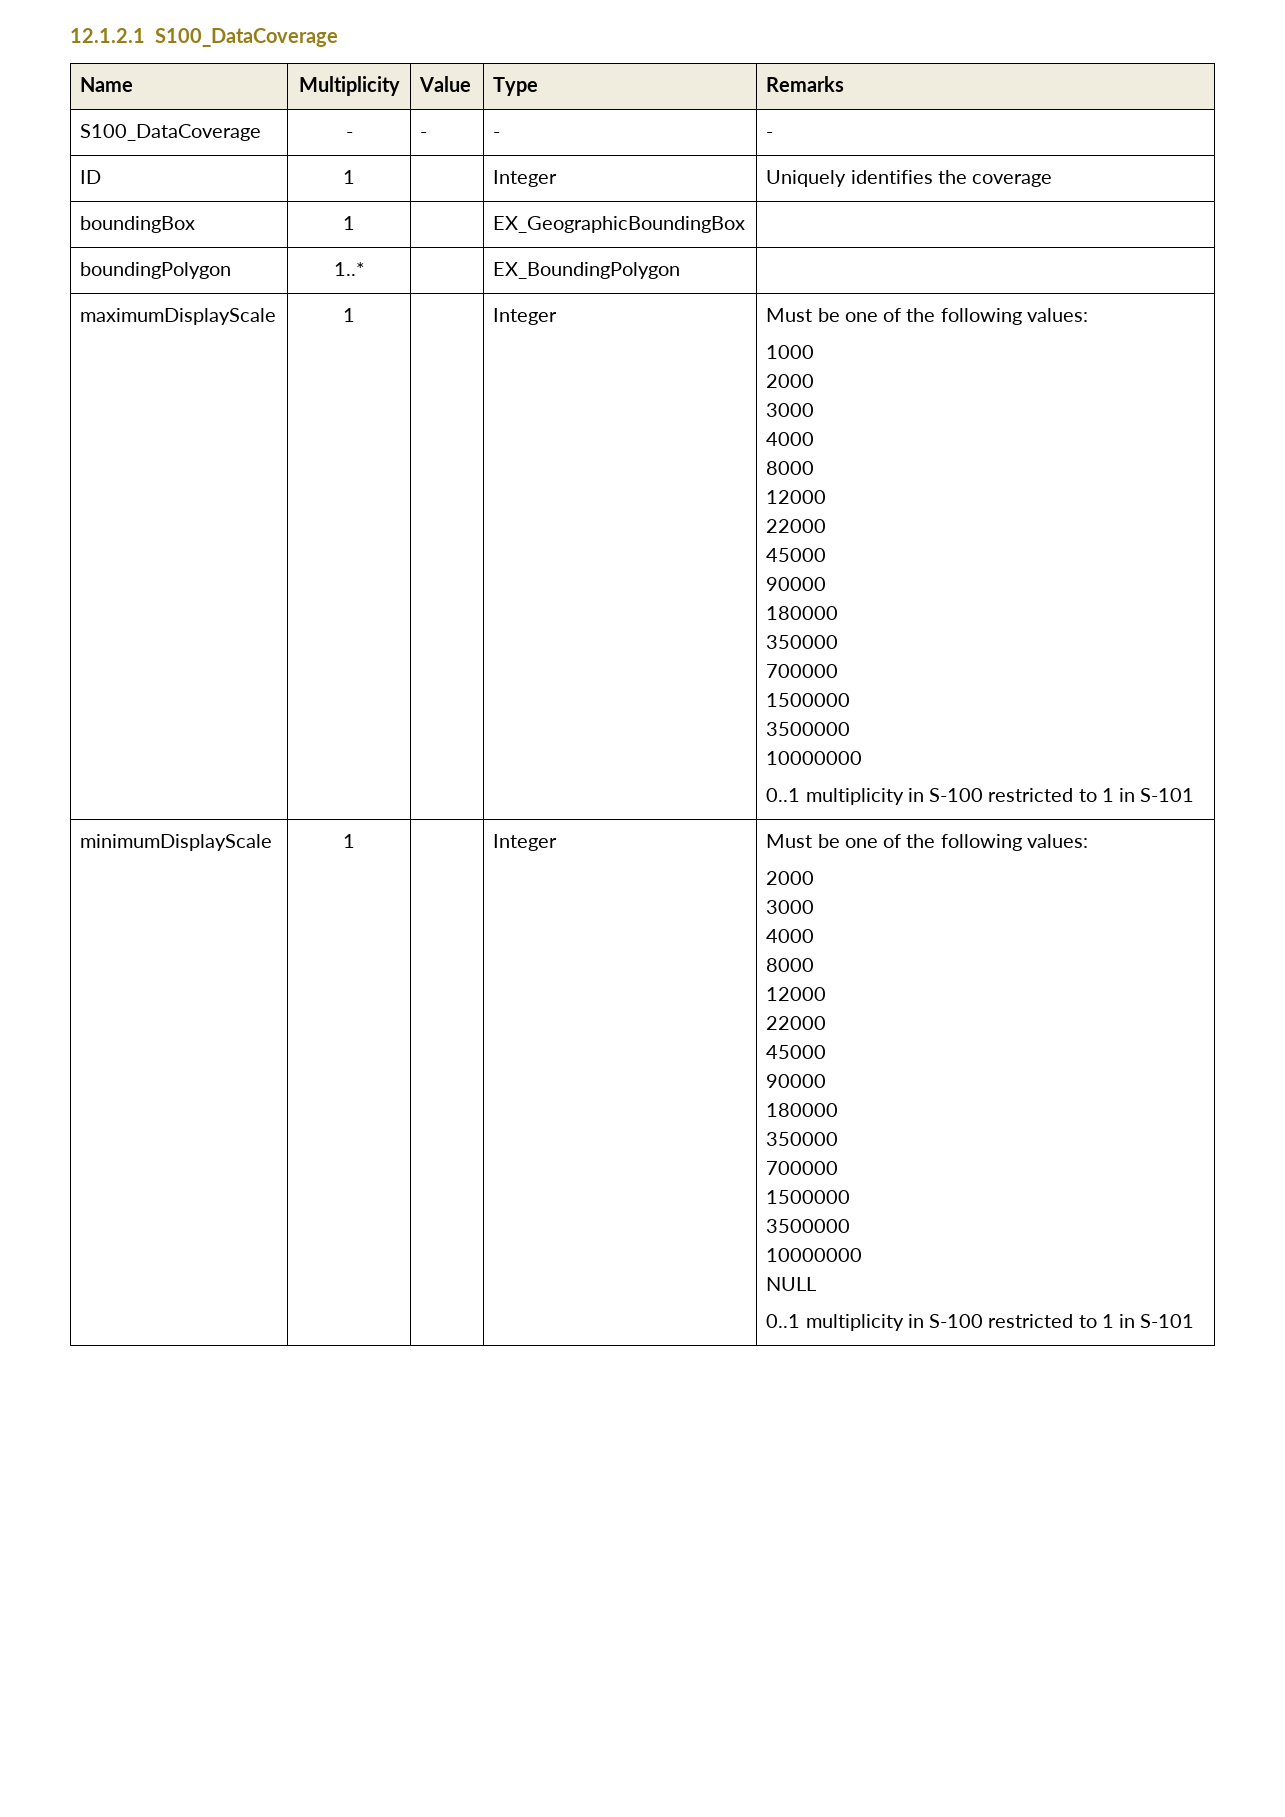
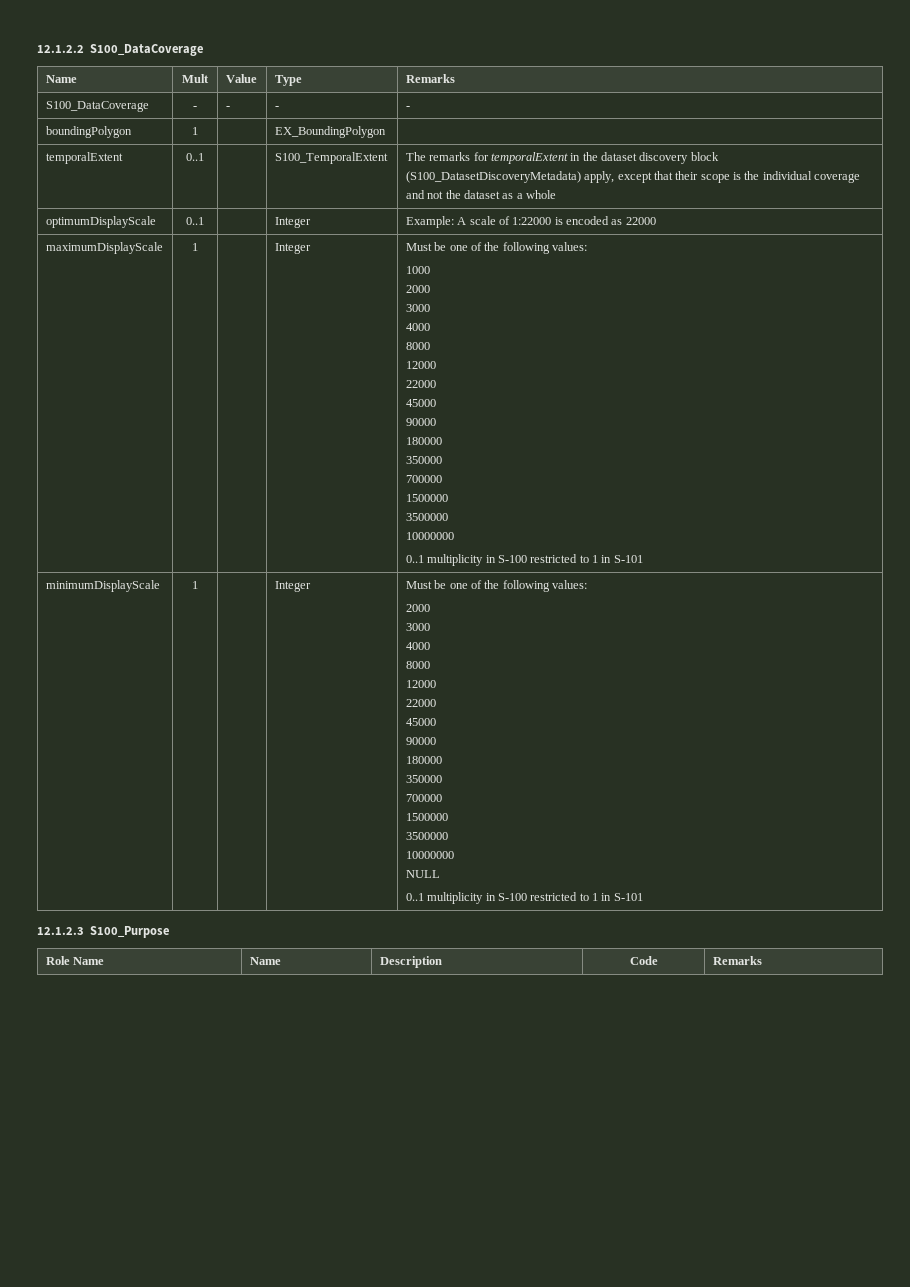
- 12.1.2.1 S100_DataCoverage
+ 12.1.2.2 S100_DataCoverage
- Name | Multiplicity | Value | Type | Remarks
+ Name | Mult | Value | Type | Remarks
- ID | 1 | | Integer | Uniquely identifies the coverage
- boundingBox | 1 | | EX_GeographicBoundingBox |
- boundingPolygon | 1..* | | EX_BoundingPolygon |
+ boundingPolygon | 1 | | EX_BoundingPolygon |
+ temporalExtent | 0..1 | | S100_TemporalExtent | The remarks for temporalExtent in the dataset discovery block (S100_DatasetDiscoveryMetadata) apply, except that their scope is the individual coverage and not the dataset as a whole
+ optimumDisplayScale | 0..1 | | Integer | Example: A scale of 1:22000 is encoded as 22000
+ 12.1.2.3 S100_Purpose
+ Role Name | Name | Description | Code | Remarks

